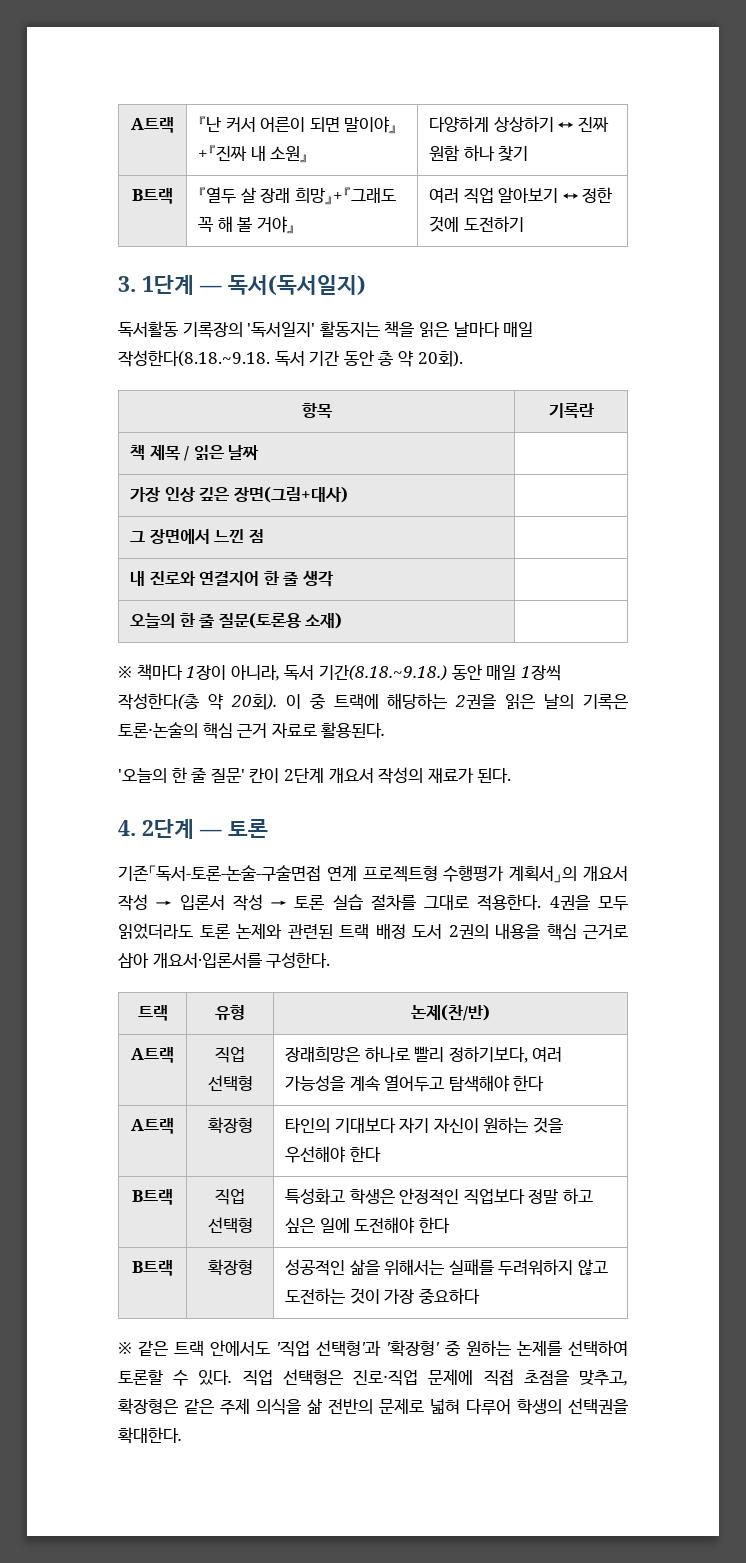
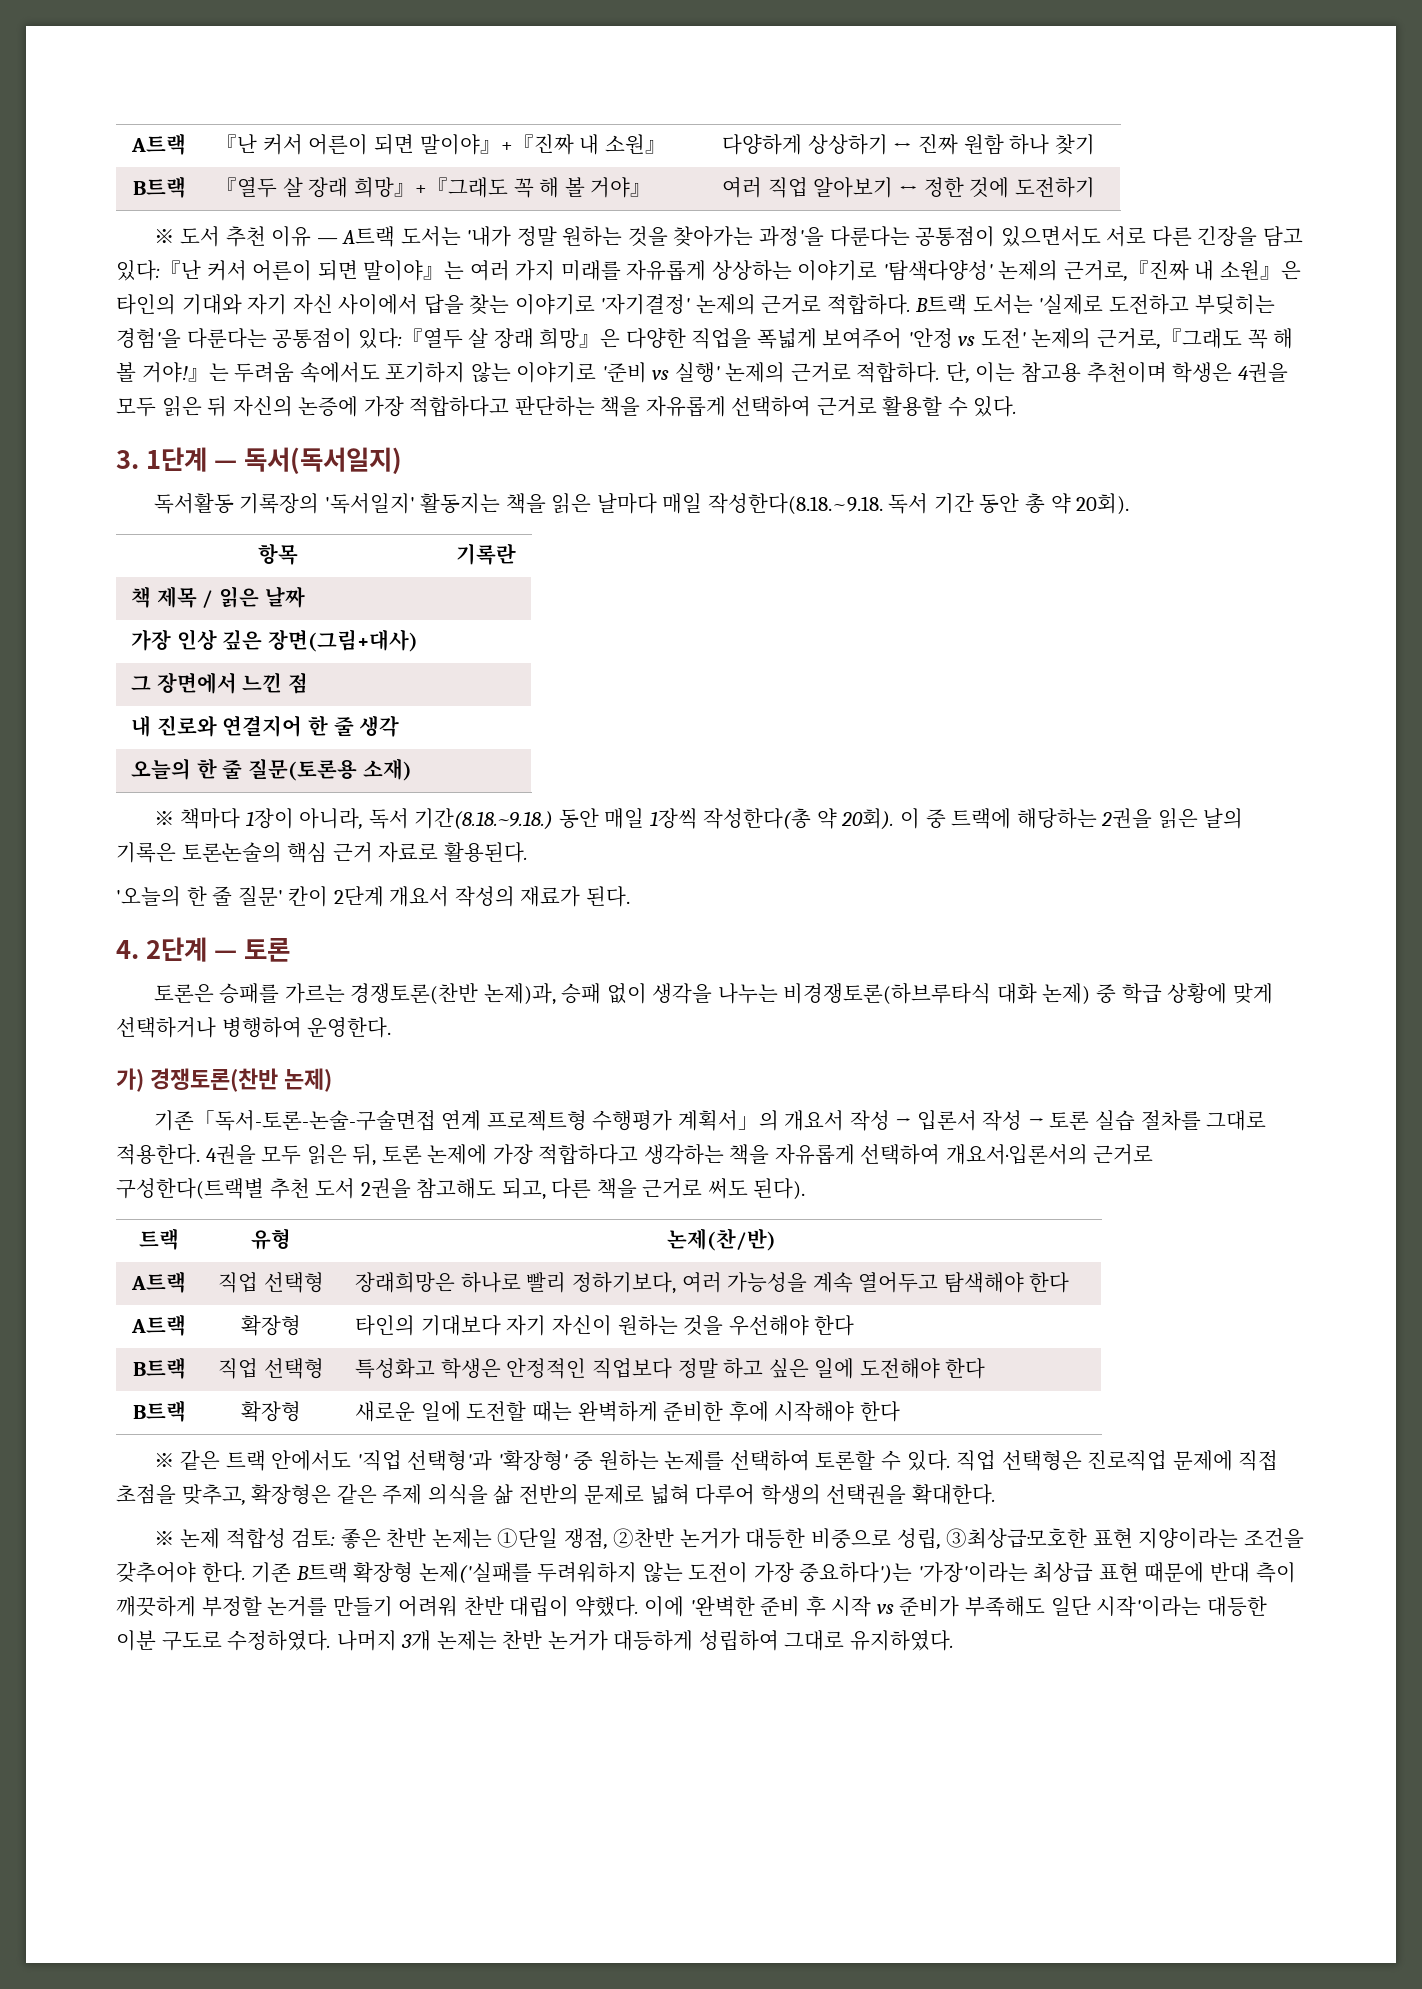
+ ※ 도서 추천 이유 — A트랙 도서는 '내가 정말 원하는 것을 찾아가는 과정'을 다룬다는 공통점이 있으면서도 서로 다른 긴장을 담고 있다:『난 커서 어른이 되면 말이야』는 여러 가지 미래를 자유롭게 상상하는 이야기로 '탐색·다양성' 논제의 근거로,『진짜 내 소원』은 타인의 기대와 자기 자신 사이에서 답을 찾는 이야기로 '자기결정' 논제의 근거로 적합하다. B트랙 도서는 '실제로 도전하고 부딪히는 경험'을 다룬다는 공통점이 있다:『열두 살 장래 희망』은 다양한 직업을 폭넓게 보여주어 '안정 vs 도전' 논제의 근거로,『그래도 꼭 해 볼 거야!』는 두려움 속에서도 포기하지 않는 이야기로 '준비 vs 실행' 논제의 근거로 적합하다. 단, 이는 참고용 추천이며 학생은 4권을 모두 읽은 뒤 자신의 논증에 가장 적합하다고 판단하는 책을 자유롭게 선택하여 근거로 활용할 수 있다.
+ 토론은 승패를 가르는 경쟁토론(찬반 논제)과, 승패 없이 생각을 나누는 비경쟁토론(하브루타식 대화 논제) 중 학급 상황에 맞게 선택하거나 병행하여 운영한다.
+ 가) 경쟁토론(찬반 논제)
- 4권을 모두 읽었더라도 토론 논제와 관련된 트랙 배정 도서 2권의 내용을 핵심 근거로 삼아 개요서·입론서를 구성한다.
+ 4권을 모두 읽은 뒤, 토론 논제에 가장 적합하다고 생각하는 책을 자유롭게 선택하여 개요서·입론서의 근거로 구성한다(트랙별 추천 도서 2권을 참고해도 되고, 다른 책을 근거로 써도 된다).
- B트랙 | 확장형 | 성공적인 삶을 위해서는 실패를 두려워하지 않고 도전하는 것이 가장 중요하다
+ B트랙 | 확장형 | 새로운 일에 도전할 때는 완벽하게 준비한 후에 시작해야 한다
+ ※ 논제 적합성 검토: 좋은 찬반 논제는 ①단일 쟁점, ②찬반 논거가 대등한 비중으로 성립, ③최상급·모호한 표현 지양이라는 조건을 갖추어야 한다. 기존 B트랙 확장형 논제('실패를 두려워하지 않는 도전이 가장 중요하다')는 '가장'이라는 최상급 표현 때문에 반대 측이 깨끗하게 부정할 논거를 만들기 어려워 찬반 대립이 약했다. 이에 '완벽한 준비 후 시작 vs 준비가 부족해도 일단 시작'이라는 대등한 이분 구도로 수정하였다. 나머지 3개 논제는 찬반 논거가 대등하게 성립하여 그대로 유지하였다.

